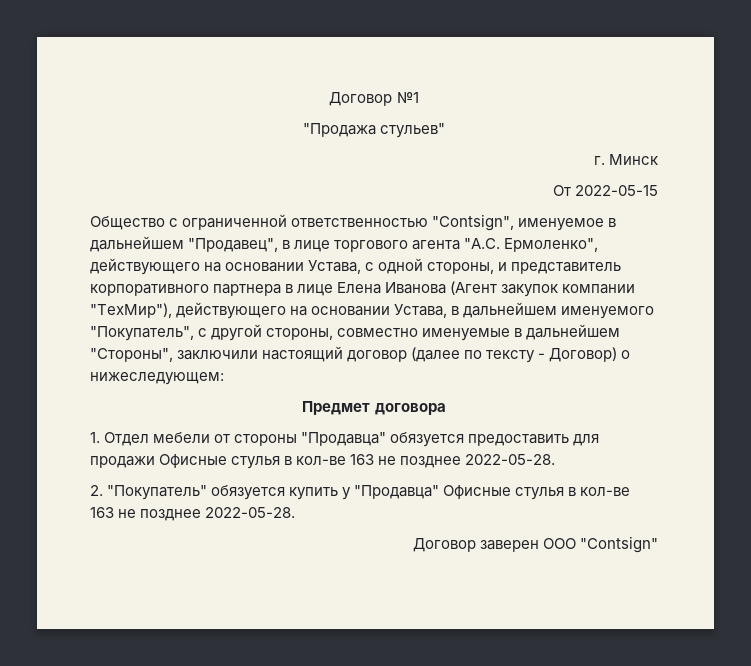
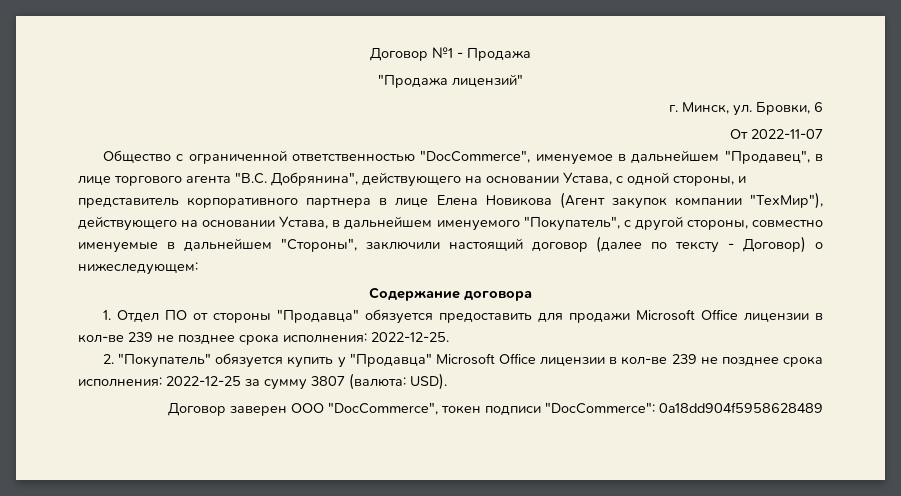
- Договор №1
+ Договор №1 - Продажа
- "Продажа стульев"
+ "Продажа лицензий"
- г. Минск
+ г. Минск, ул. Бровки, 6
- От 2022-05-15
+ От 2022-11-07
- Общество с ограниченной ответственностью "Contsign", именуемое в дальнейшем "Продавец", в лице торгового агента "А.С. Ермоленко", действующего на основании Устава, с одной стороны, и представитель корпоративного партнера в лице Елена Иванова (Агент закупок компании "ТехМир"), действующего на основании Устава, в дальнейшем именуемого "Покупатель", с другой стороны, совместно именуемые в дальнейшем "Стороны", заключили настоящий договор (далее по тексту - Договор) о нижеследующем:
+ Общество с ограниченной ответственностью "DocCommerce", именуемое в дальнейшем "Продавец", в лице торгового агента "В.С. Добрянина", действующего на основании Устава, с одной стороны, и представитель корпоративного партнера в лице Елена Новикова (Агент закупок компании "ТехМир"), действующего на основании Устава, в дальнейшем именуемого "Покупатель", с другой стороны, совместно именуемые в дальнейшем "Стороны", заключили настоящий договор (далее по тексту - Договор) о нижеследующем:
- Предмет договора
+ Содержание договора
- 1. Отдел мебели от стороны "Продавца" обязуется предоставить для продажи Офисные стулья в кол-ве 163 не позднее 2022-05-28.
+ 1. Отдел ПО от стороны "Продавца" обязуется предоставить для продажи Microsoft Office лицензии в кол-ве 239 не позднее срока исполнения: 2022-12-25.
- 2. "Покупатель" обязуется купить у "Продавца" Офисные стулья в кол-ве 163 не позднее 2022-05-28.
- Договор заверен ООО "Contsign"
+ 2. "Покупатель" обязуется купить у "Продавца" Microsoft Office лицензии в кол-ве 239 не позднее срока исполнения: 2022-12-25 за сумму 3807 (валюта: USD).
+ Договор заверен ООО "DocCommerce", токен подписи "DocCommerce": 0a18dd904f5958628489

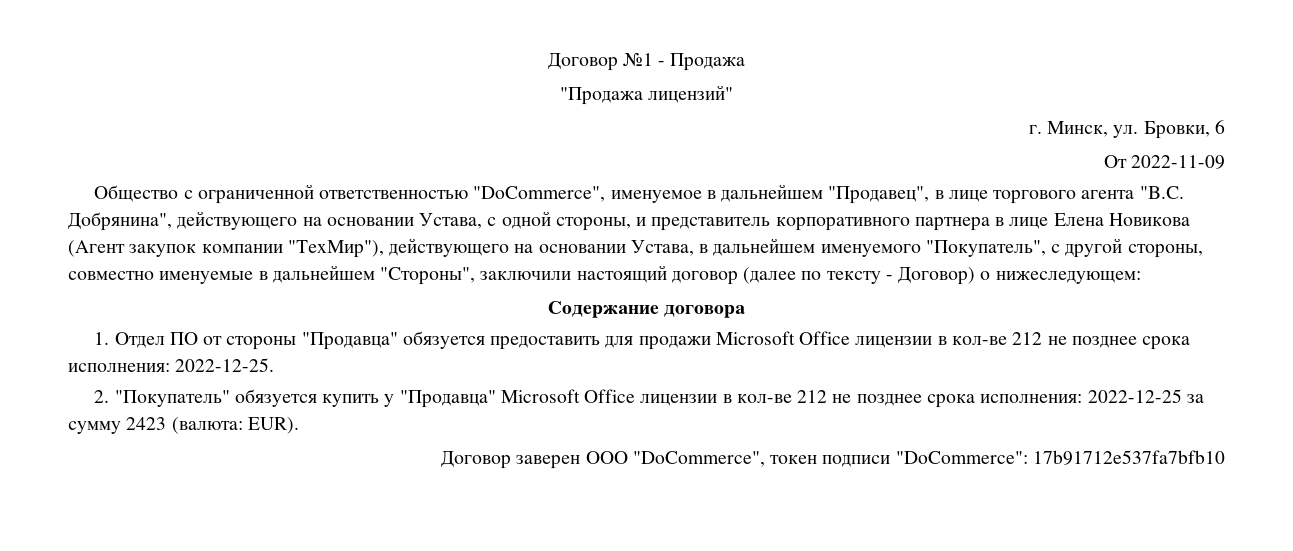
- От 2022-11-07
+ От 2022-11-09
- Общество с ограниченной ответственностью "DocCommerce", именуемое в дальнейшем "Продавец", в лице торгового агента "В.С. Добрянина", действующего на основании Устава, с одной стороны, и представитель корпоративного партнера в лице Елена Новикова (Агент закупок компании "ТехМир"), действующего на основании Устава, в дальнейшем именуемого "Покупатель", с другой стороны, совместно именуемые в дальнейшем "Стороны", заключили настоящий договор (далее по тексту - Договор) о нижеследующем:
+ Общество с ограниченной ответственностью "DoCommerce", именуемое в дальнейшем "Продавец", в лице торгового агента "В.С. Добрянина", действующего на основании Устава, с одной стороны, и представитель корпоративного партнера в лице Елена Новикова (Агент закупок компании "ТехМир"), действующего на основании Устава, в дальнейшем именуемого "Покупатель", с другой стороны, совместно именуемые в дальнейшем "Стороны", заключили настоящий договор (далее по тексту - Договор) о нижеследующем:
- 1. Отдел ПО от стороны "Продавца" обязуется предоставить для продажи Microsoft Office лицензии в кол-ве 239 не позднее срока исполнения: 2022-12-25.
+ 1. Отдел ПО от стороны "Продавца" обязуется предоставить для продажи Microsoft Office лицензии в кол-ве 212 не позднее срока исполнения: 2022-12-25.
- 2. "Покупатель" обязуется купить у "Продавца" Microsoft Office лицензии в кол-ве 239 не позднее срока исполнения: 2022-12-25 за сумму 3807 (валюта: USD).
+ 2. "Покупатель" обязуется купить у "Продавца" Microsoft Office лицензии в кол-ве 212 не позднее срока исполнения: 2022-12-25 за сумму 2423 (валюта: EUR).
- Договор заверен ООО "DocCommerce", токен подписи "DocCommerce": 0a18dd904f5958628489
+ Договор заверен ООО "DoCommerce", токен подписи "DoCommerce": 17b91712e537fa7bfb10

